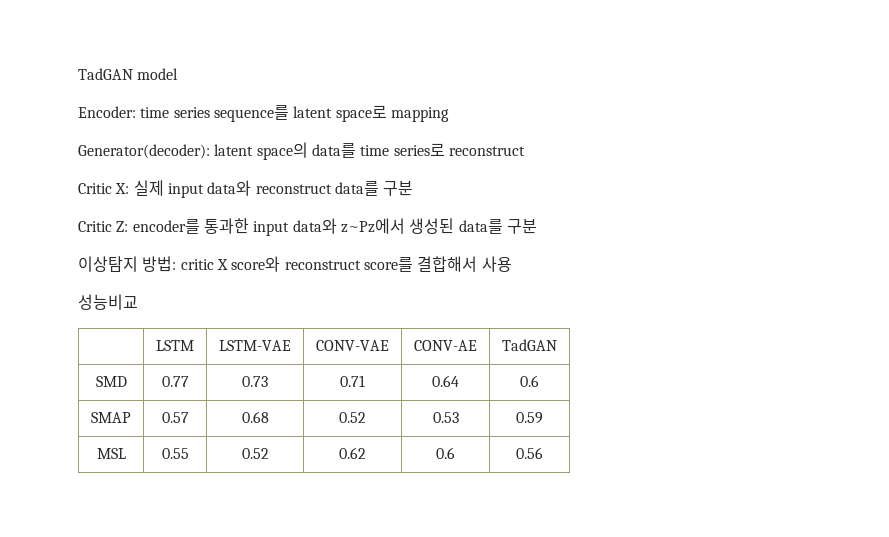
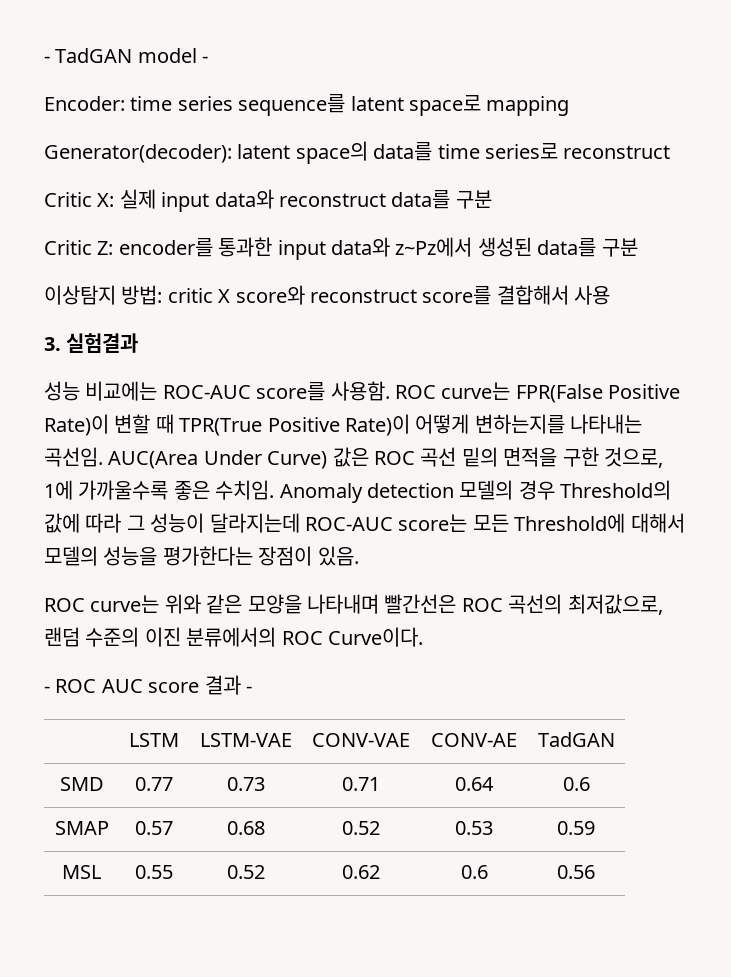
- TadGAN model
+ - TadGAN model -
- 성능비교
+ 3. 실험결과
+ 성능 비교에는 ROC-AUC score를 사용함. ROC curve는 FPR(False Positive Rate)이 변할 때 TPR(True Positive Rate)이 어떻게 변하는지를 나타내는 곡선임. AUC(Area Under Curve) 값은 ROC 곡선 밑의 면적을 구한 것으로, 1에 가까울수록 좋은 수치임. Anomaly detection 모델의 경우 Threshold의 값에 따라 그 성능이 달라지는데 ROC-AUC score는 모든 Threshold에 대해서 모델의 성능을 평가한다는 장점이 있음.
+ ROC curve는 위와 같은 모양을 나타내며 빨간선은 ROC 곡선의 최저값으로, 랜덤 수준의 이진 분류에서의 ROC Curve이다.
+ - ROC AUC score 결과 -

